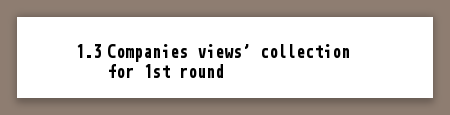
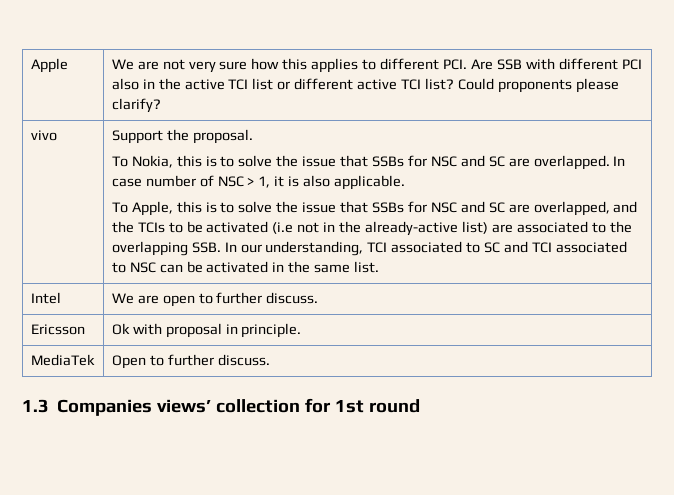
+ Apple | We are not very sure how this applies to different PCI. Are SSB with different PCI also in the active TCI list or different active TCI list? Could proponents please clarify?
+ vivo | Support the proposal.
+ To Nokia, this is to solve the issue that SSBs for NSC and SC are overlapped. In case number of NSC > 1, it is also applicable.
+ To Apple, this is to solve the issue that SSBs for NSC and SC are overlapped, and the TCIs to be activated (i.e not in the already-active list) are associated to the overlapping SSB. In our understanding, TCI associated to SC and TCI associated to NSC can be activated in the same list.
+ Intel | We are open to further discuss.
+ Ericsson | Ok with proposal in principle.
+ MediaTek | Open to further discuss.

